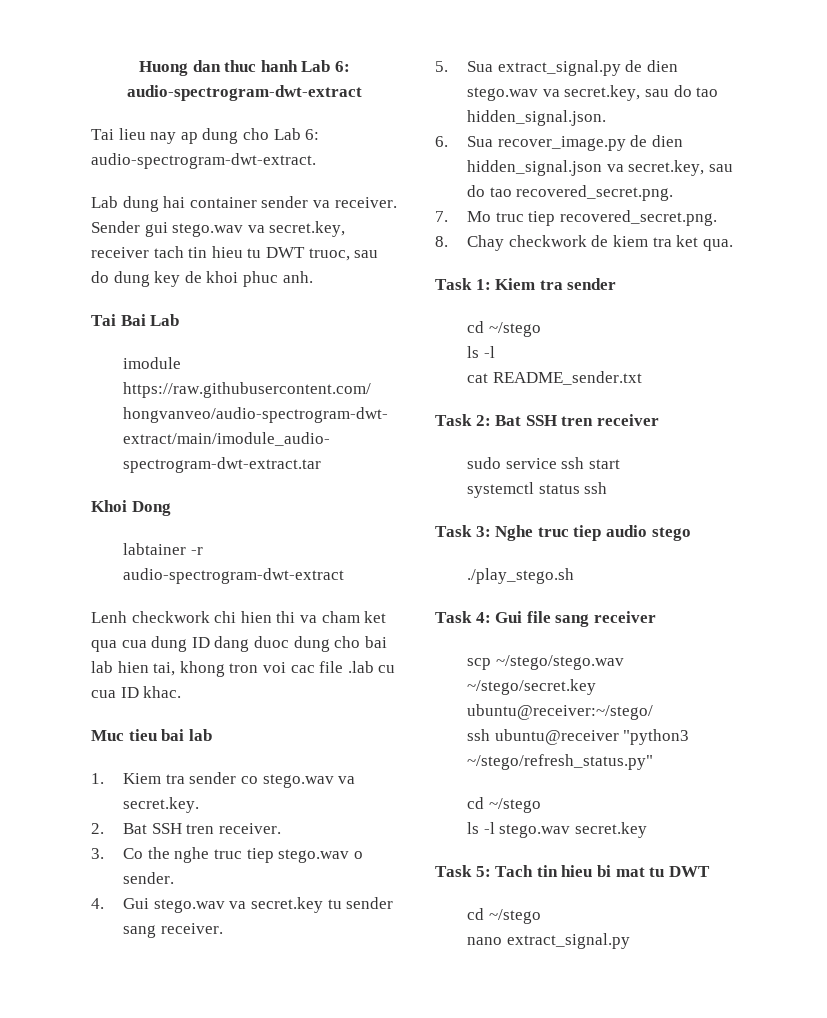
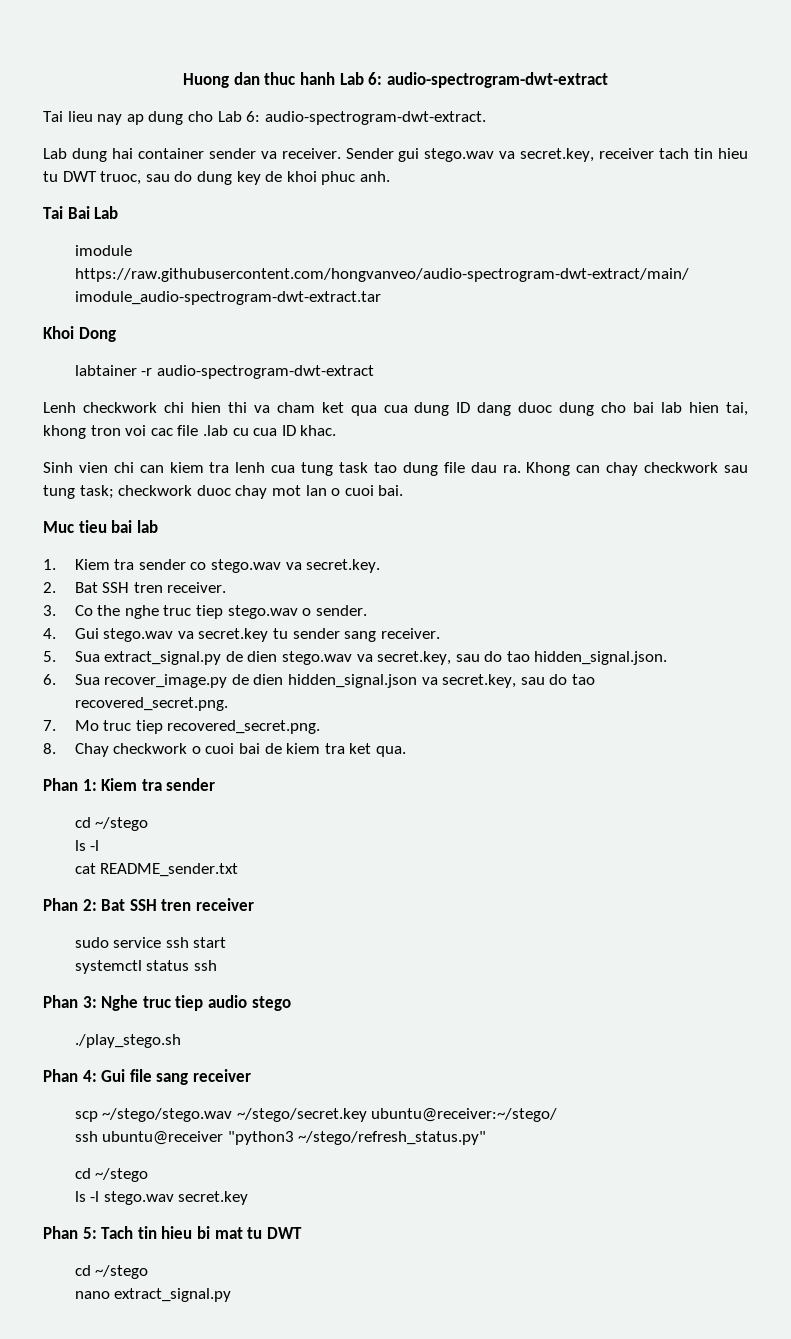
+ Sinh vien chi can kiem tra lenh cua tung task tao dung file dau ra. Khong can chay checkwork sau tung task; checkwork duoc chay mot lan o cuoi bai.
- 8. Chay checkwork de kiem tra ket qua.
+ 8. Chay checkwork o cuoi bai de kiem tra ket qua.
- Task 1: Kiem tra sender
+ Phan 1: Kiem tra sender
- Task 2: Bat SSH tren receiver
+ Phan 2: Bat SSH tren receiver
- Task 3: Nghe truc tiep audio stego
+ Phan 3: Nghe truc tiep audio stego
- Task 4: Gui file sang receiver
+ Phan 4: Gui file sang receiver
- Task 5: Tach tin hieu bi mat tu DWT
+ Phan 5: Tach tin hieu bi mat tu DWT

